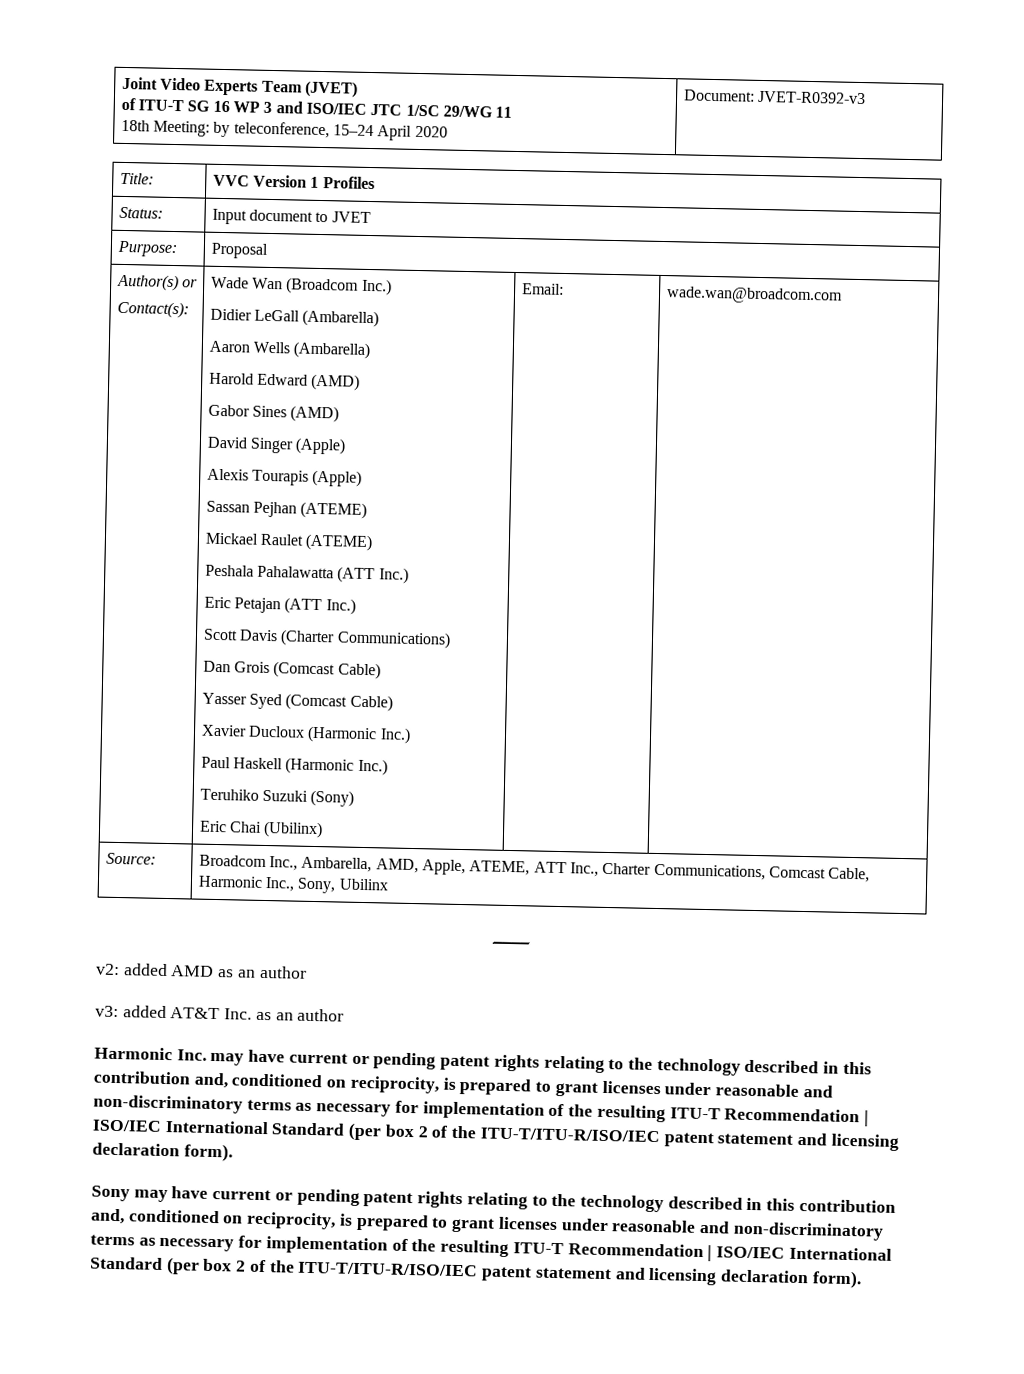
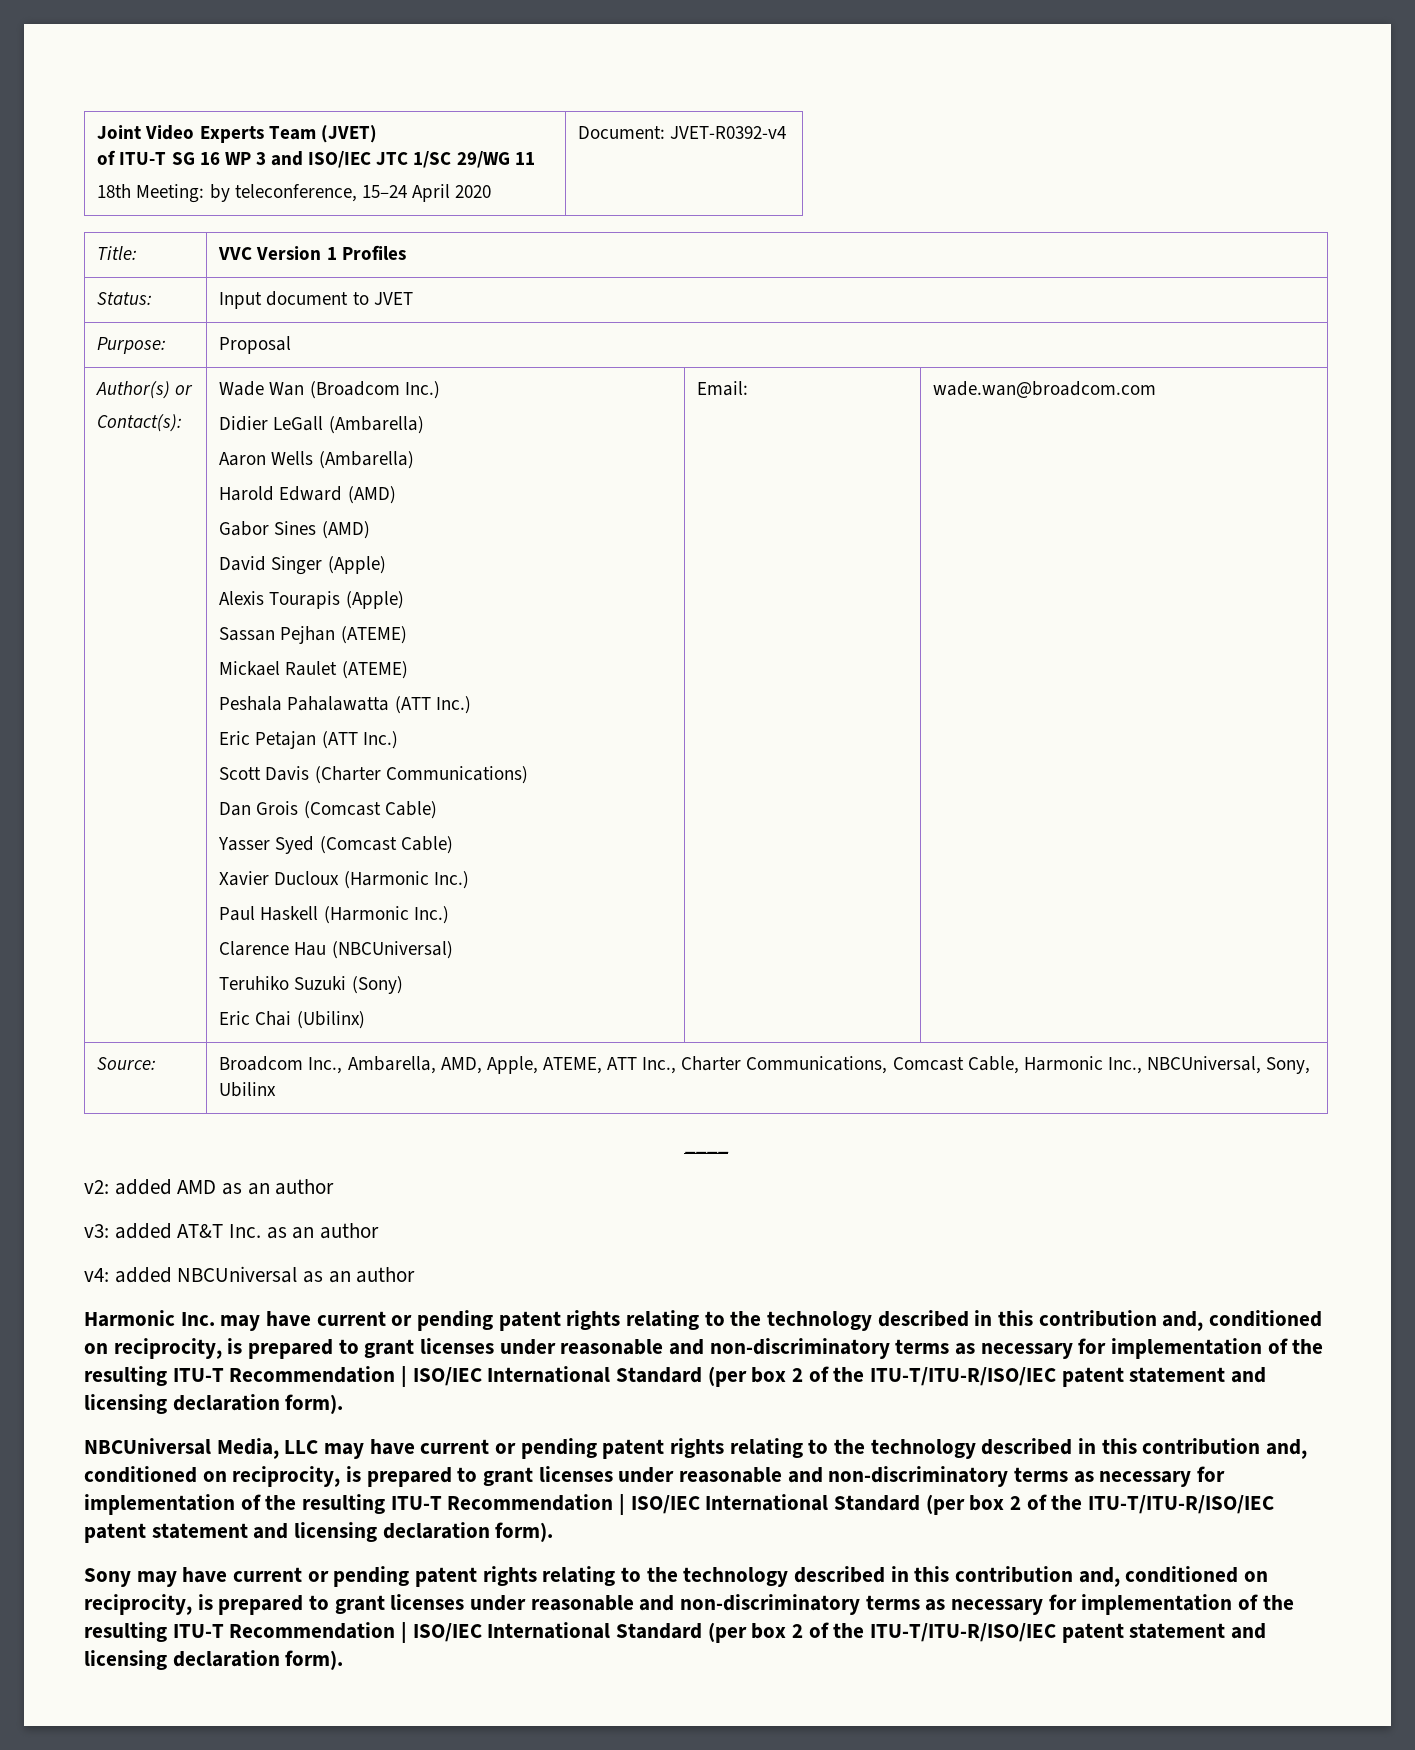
  Joint Video Experts Team (JVET)
  of ITU-T SG 16 WP 3 and ISO/IEC JTC 1/SC 29/WG 11
- 18th Meeting: by teleconference, 15–24 April 2020 | Document: JVET-R0392-v3
+ 18th Meeting: by teleconference, 15–24 April 2020 | Document: JVET-R0392-v4
+ Clarence Hau (NBCUniversal)
- Source: | Broadcom Inc., Ambarella, AMD, Apple, ATEME, ATT Inc., Charter Communications, Comcast Cable, Harmonic Inc., Sony, Ubilinx
+ Source: | Broadcom Inc., Ambarella, AMD, Apple, ATEME, ATT Inc., Charter Communications, Comcast Cable, Harmonic Inc., NBCUniversal, Sony, Ubilinx
+ v4: added NBCUniversal as an author
+ NBCUniversal Media, LLC may have current or pending patent rights relating to the technology described in this contribution and, conditioned on reciprocity, is prepared to grant licenses under reasonable and non-discriminatory terms as necessary for implementation of the resulting ITU-T Recommendation | ISO/IEC International Standard (per box 2 of the ITU-T/ITU-R/ISO/IEC patent statement and licensing declaration form).

